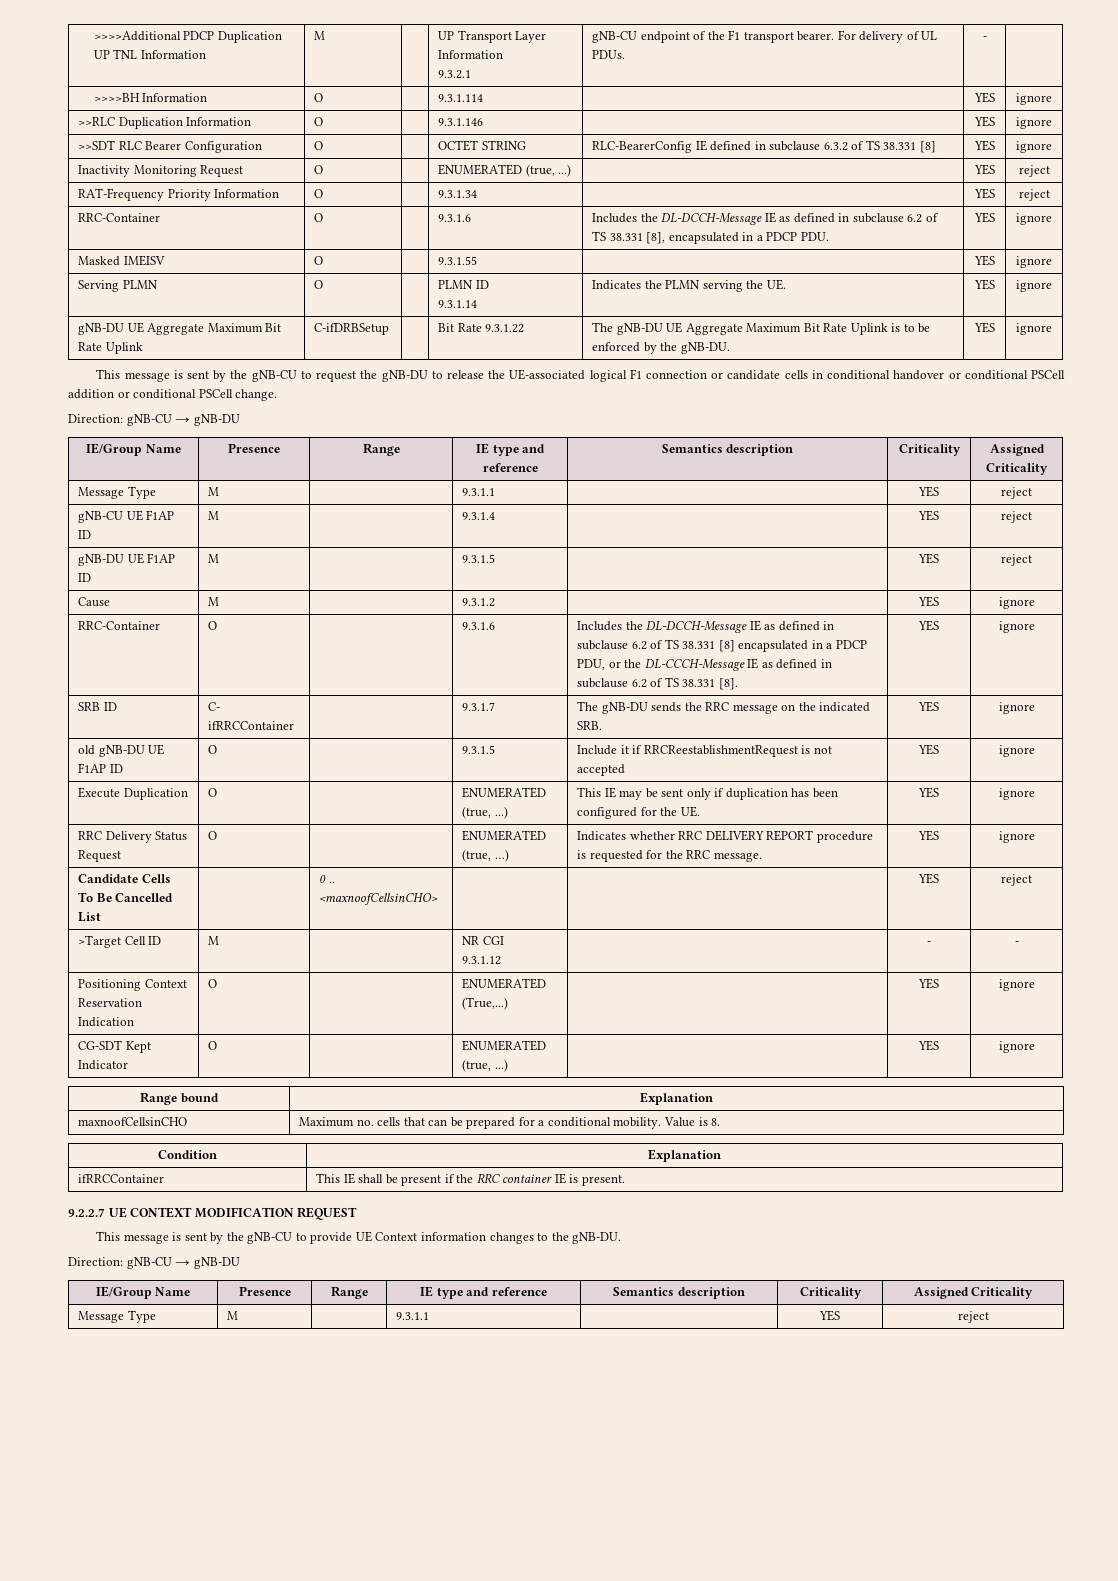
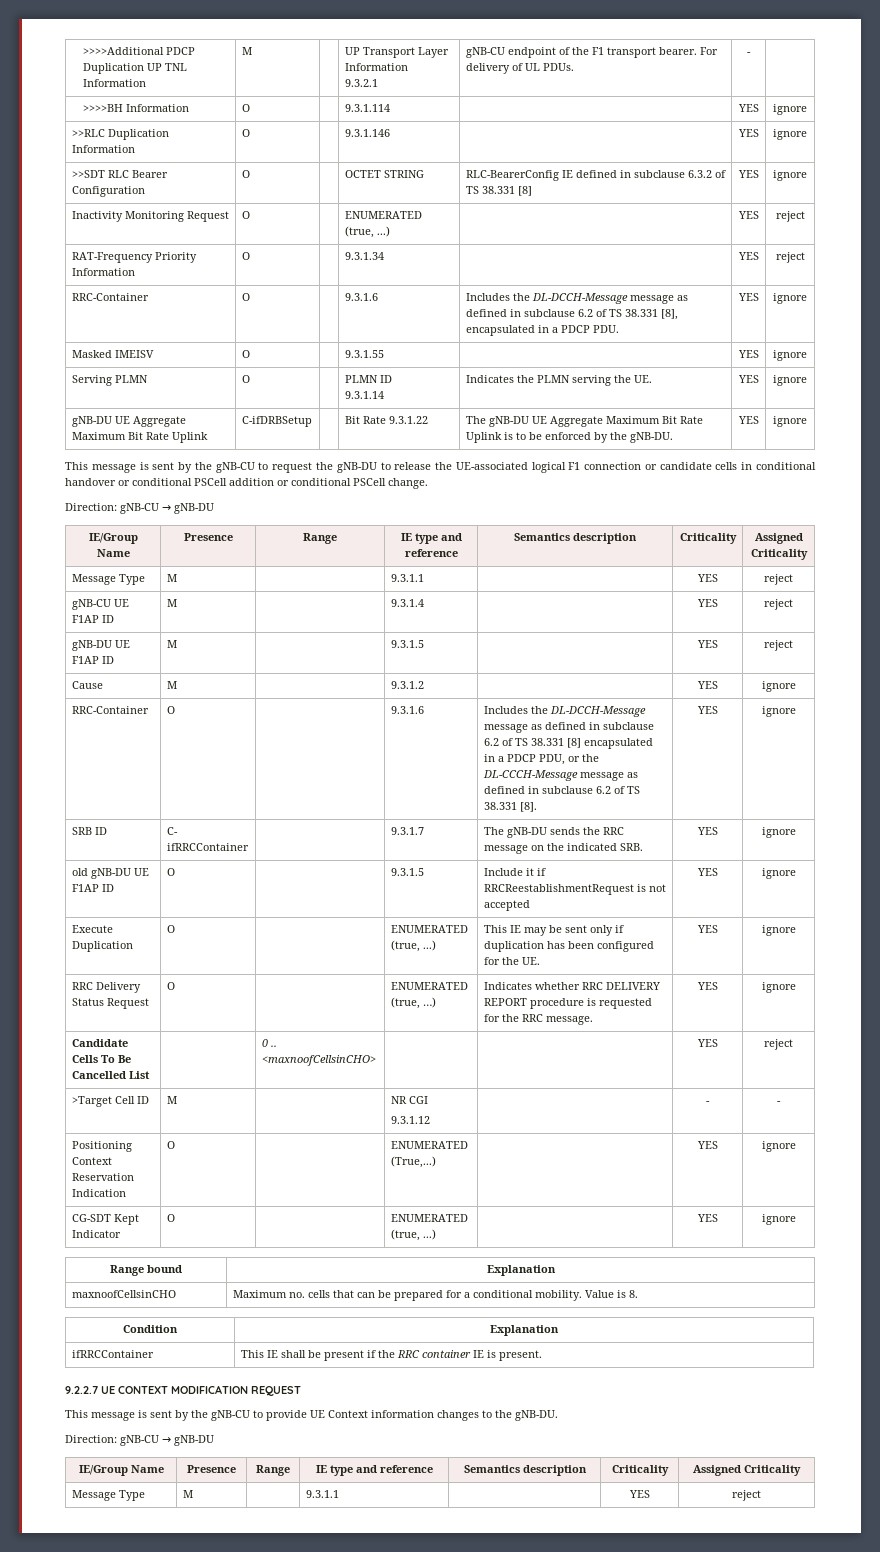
- RRC-Container | O | | 9.3.1.6 | Includes the DL-DCCH-Message IE as defined in subclause 6.2 of TS 38.331 [8], encapsulated in a PDCP PDU. | YES | ignore
+ RRC-Container | O | | 9.3.1.6 | Includes the DL-DCCH-Message message as defined in subclause 6.2 of TS 38.331 [8], encapsulated in a PDCP PDU. | YES | ignore
- RRC-Container | O | | 9.3.1.6 | Includes the DL-DCCH-Message IE as defined in subclause 6.2 of TS 38.331 [8] encapsulated in a PDCP PDU, or the DL-CCCH-Message IE as defined in subclause 6.2 of TS 38.331 [8]. | YES | ignore
+ RRC-Container | O | | 9.3.1.6 | Includes the DL-DCCH-Message message as defined in subclause 6.2 of TS 38.331 [8] encapsulated in a PDCP PDU, or the DL-CCCH-Message message as defined in subclause 6.2 of TS 38.331 [8]. | YES | ignore

